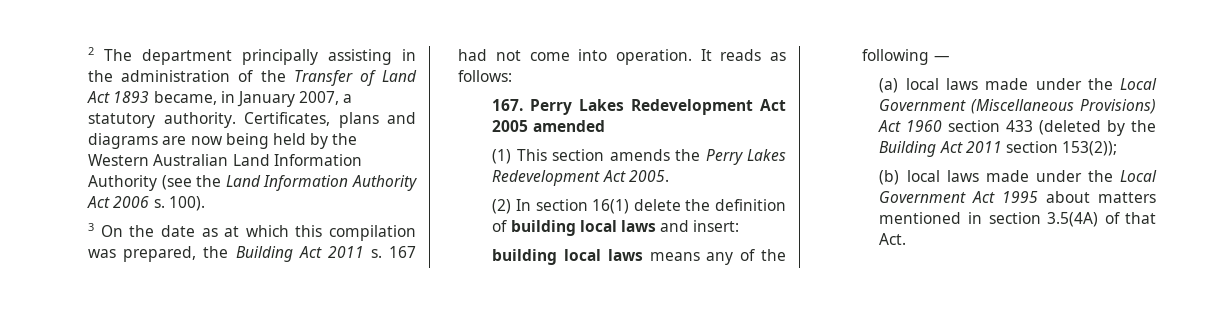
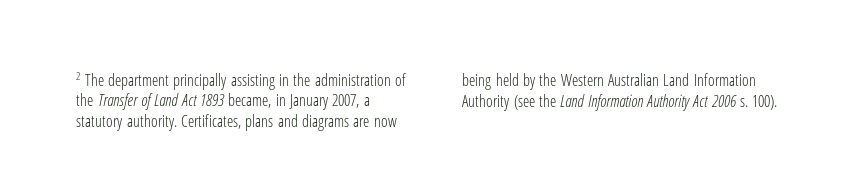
- 3 On the date as at which this compilation was prepared, the Building Act 2011 s. 167 had not come into operation. It reads as follows:
- 167. Perry Lakes Redevelopment Act 2005 amended
- (1) This section amends the Perry Lakes Redevelopment Act 2005.
- (2) In section 16(1) delete the definition of building local laws and insert:
- building local laws means any of the following —
- (a) local laws made under the Local Government (Miscellaneous Provisions) Act 1960 section 433 (deleted by the Building Act 2011 section 153(2));
- (b) local laws made under the Local Government Act 1995 about matters mentioned in section 3.5(4A) of that Act.

